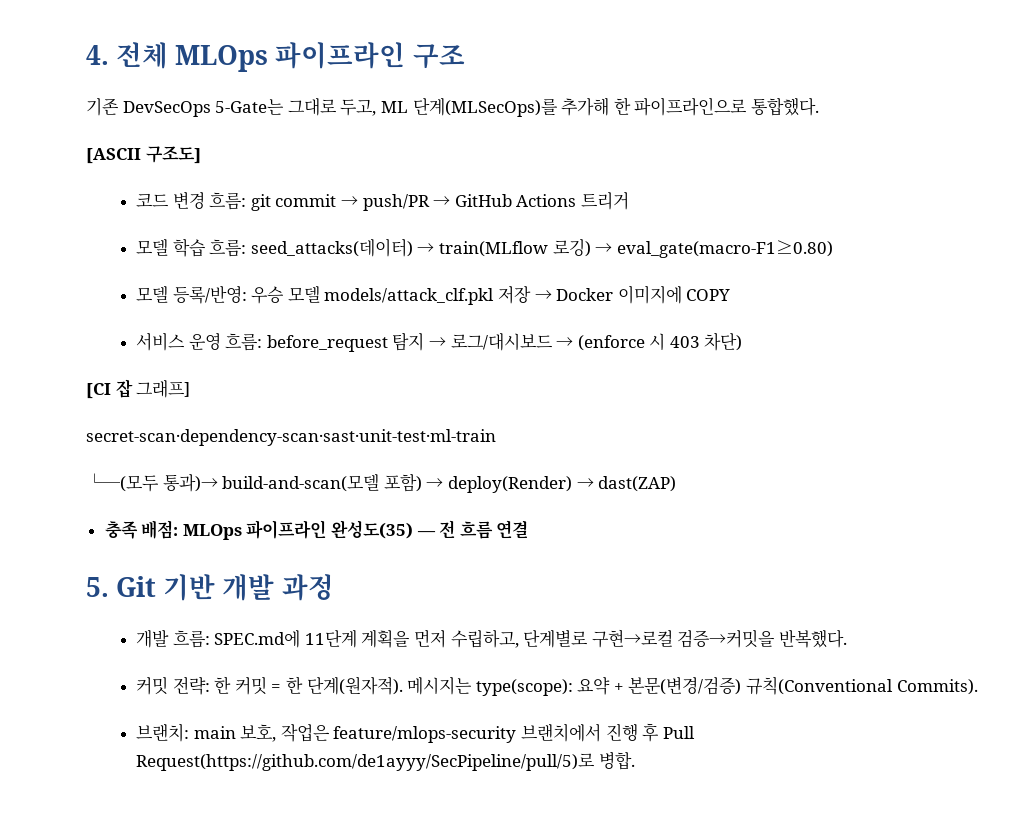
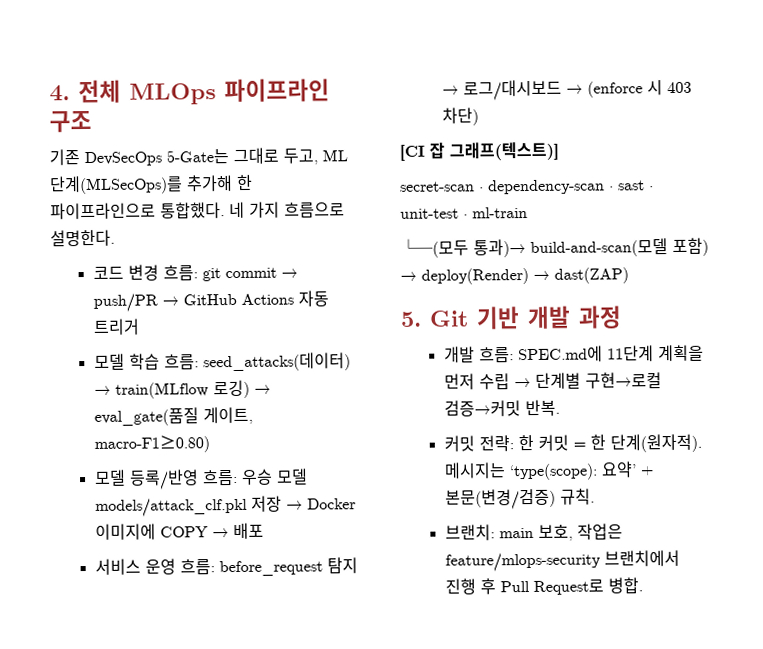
- 기존 DevSecOps 5-Gate는 그대로 두고, ML 단계(MLSecOps)를 추가해 한 파이프라인으로 통합했다.
- [ASCII 구조도]
+ 기존 DevSecOps 5-Gate는 그대로 두고, ML 단계(MLSecOps)를 추가해 한 파이프라인으로 통합했다. 네 가지 흐름으로 설명한다.
- 코드 변경 흐름: git commit → push/PR → GitHub Actions 트리거
+ 코드 변경 흐름: git commit → push/PR → GitHub Actions 자동 트리거
- 모델 학습 흐름: seed_attacks(데이터) → train(MLflow 로깅) → eval_gate(macro-F1≥0.80)
- 모델 등록/반영: 우승 모델 models/attack_clf.pkl 저장 → Docker 이미지에 COPY
+ 모델 학습 흐름: seed_attacks(데이터) → train(MLflow 로깅) → eval_gate(품질 게이트, macro-F1≥0.80)
+ 모델 등록/반영 흐름: 우승 모델 models/attack_clf.pkl 저장 → Docker 이미지에 COPY → 배포
- [CI 잡 그래프]
- secret-scan·dependency-scan·sast·unit-test·ml-train
+ [CI 잡 그래프(텍스트)]
+ secret-scan · dependency-scan · sast · unit-test · ml-train
- 충족 배점: MLOps 파이프라인 완성도(35) — 전 흐름 연결
- 개발 흐름: SPEC.md에 11단계 계획을 먼저 수립하고, 단계별로 구현→로컬 검증→커밋을 반복했다.
+ 개발 흐름: SPEC.md에 11단계 계획을 먼저 수립 → 단계별 구현→로컬 검증→커밋 반복.
- 메시지는 type(scope): 요약 + 본문(변경/검증) 규칙(Conventional Commits).
+ 메시지는 ‘type(scope): 요약’ + 본문(변경/검증) 규칙.
- 브랜치: main 보호, 작업은 feature/mlops-security 브랜치에서 진행 후 Pull Request(https://github.com/de1ayyy/SecPipeline/pull/5)로 병합.
+ 브랜치: main 보호, 작업은 feature/mlops-security 브랜치에서 진행 후 Pull Request로 병합.

